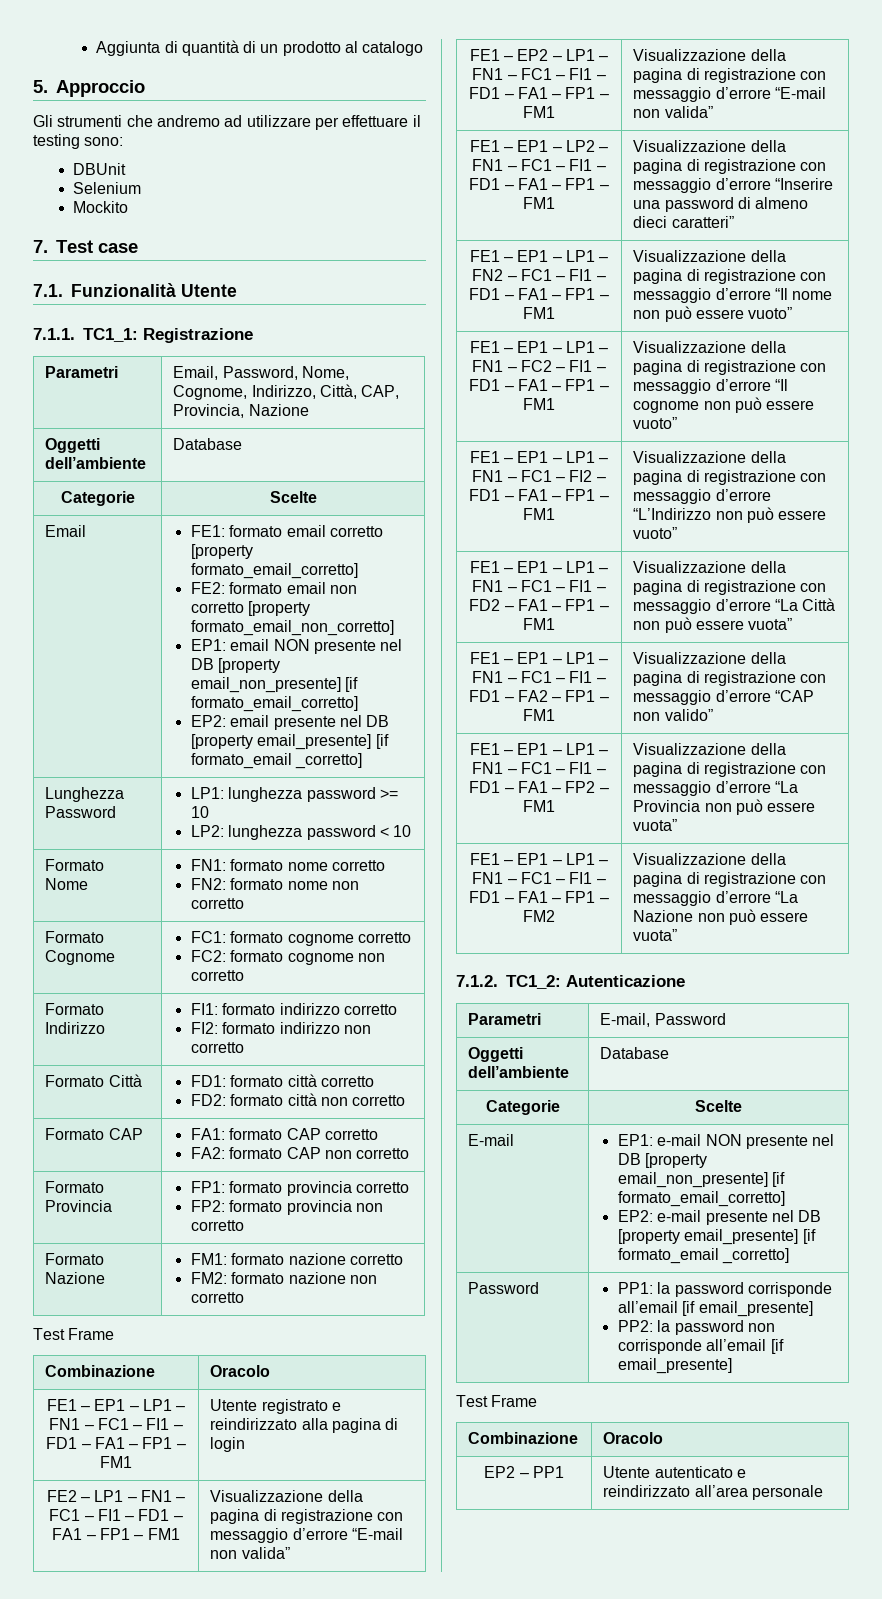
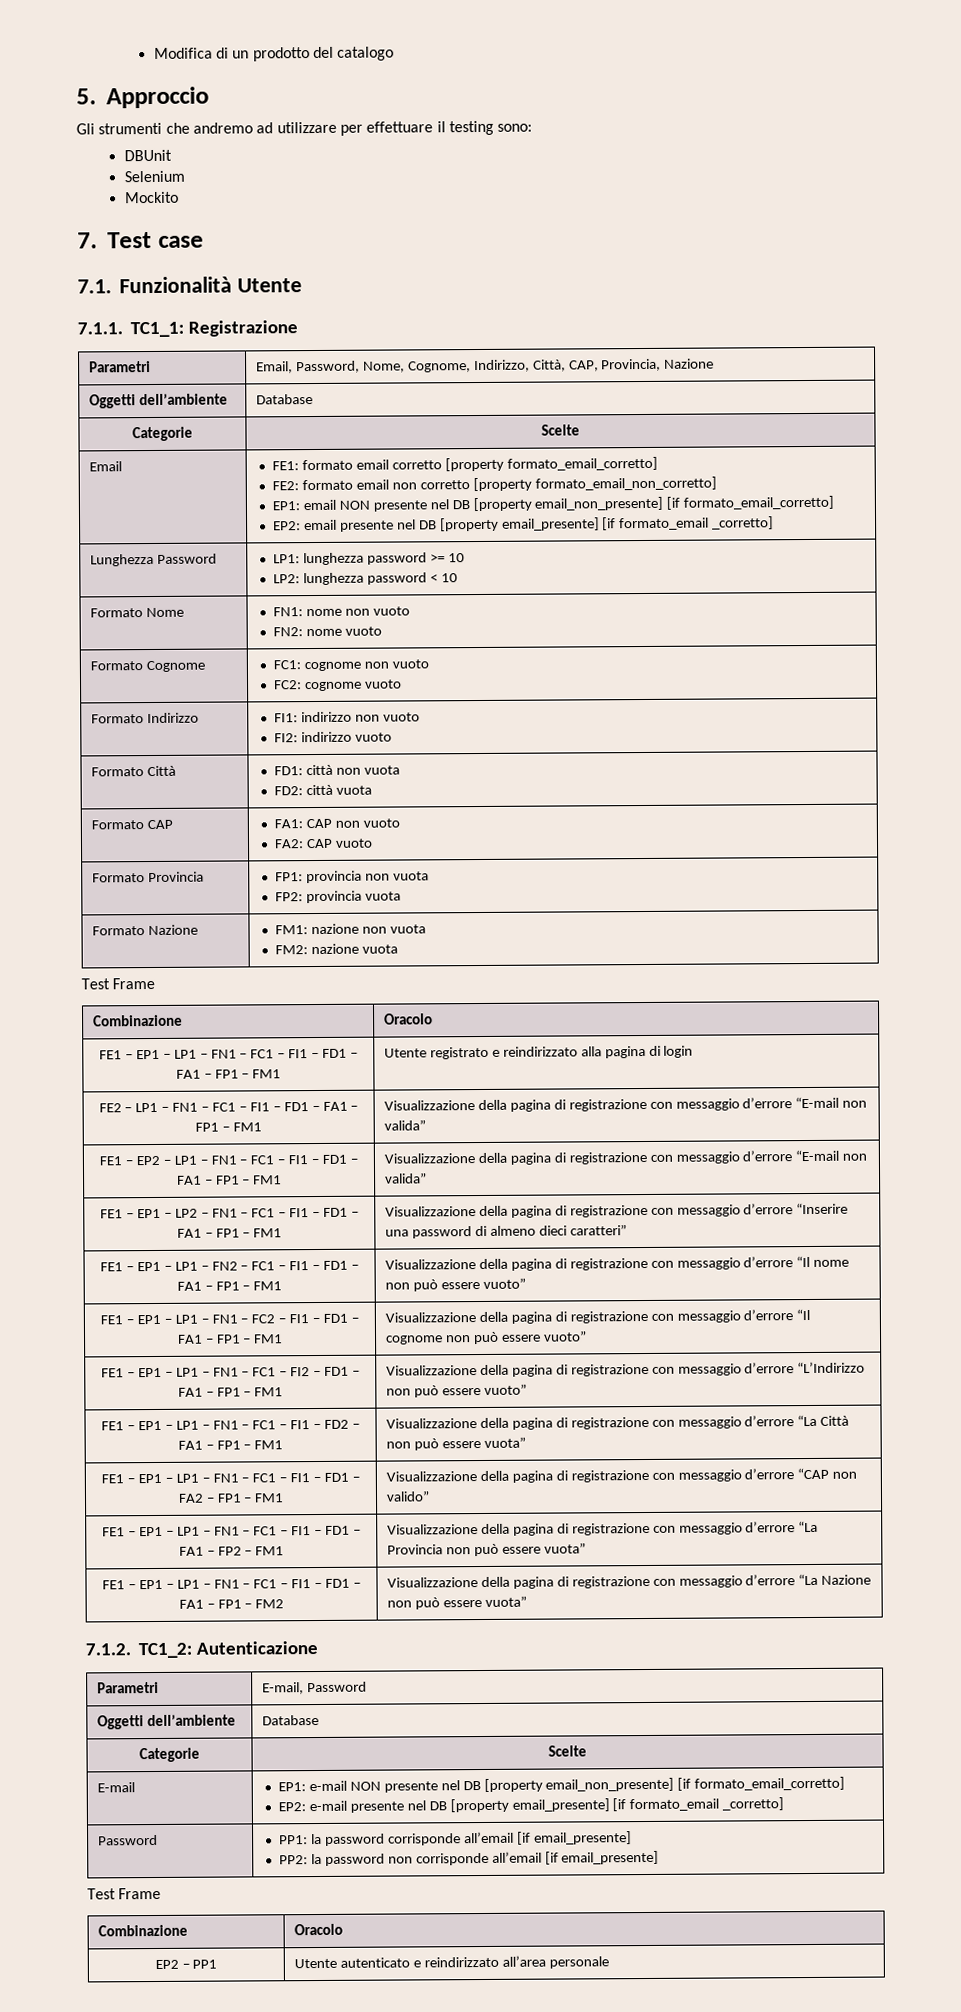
- Aggiunta di quantità di un prodotto al catalogo
+ Modifica di un prodotto del catalogo
- Formato Nome | FN1: formato nome corretto
- FN2: formato nome non corretto
- Formato Cognome | FC1: formato cognome corretto
- FC2: formato cognome non corretto
- Formato Indirizzo | FI1: formato indirizzo corretto
- FI2: formato indirizzo non corretto
- Formato Città | FD1: formato città corretto
- FD2: formato città non corretto
- Formato CAP | FA1: formato CAP corretto
- FA2: formato CAP non corretto
- Formato Provincia | FP1: formato provincia corretto
- FP2: formato provincia non corretto
- Formato Nazione | FM1: formato nazione corretto
- FM2: formato nazione non corretto
+ Formato Nome | FN1: nome non vuoto
+ FN2: nome vuoto
+ Formato Cognome | FC1: cognome non vuoto
+ FC2: cognome vuoto
+ Formato Indirizzo | FI1: indirizzo non vuoto
+ FI2: indirizzo vuoto
+ Formato Città | FD1: città non vuota
+ FD2: città vuota
+ Formato CAP | FA1: CAP non vuoto
+ FA2: CAP vuoto
+ Formato Provincia | FP1: provincia non vuota
+ FP2: provincia vuota
+ Formato Nazione | FM1: nazione non vuota
+ FM2: nazione vuota

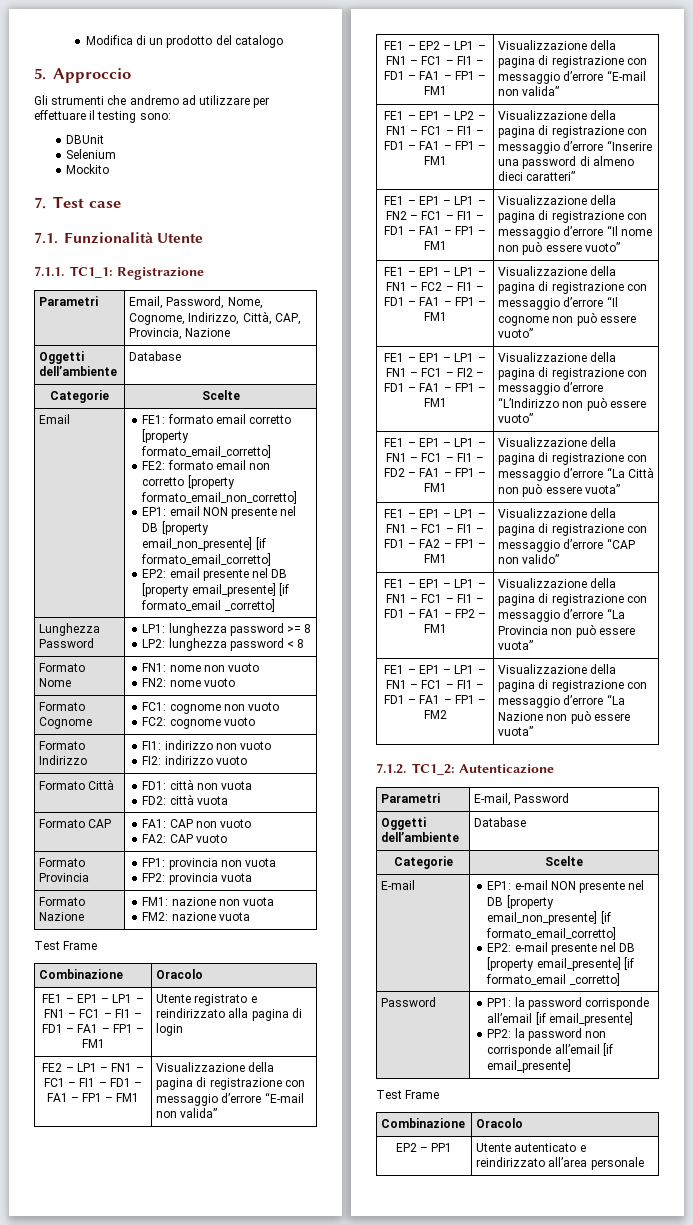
- Lunghezza Password | LP1: lunghezza password >= 10
- LP2: lunghezza password < 10
+ Lunghezza Password | LP1: lunghezza password >= 8
+ LP2: lunghezza password < 8

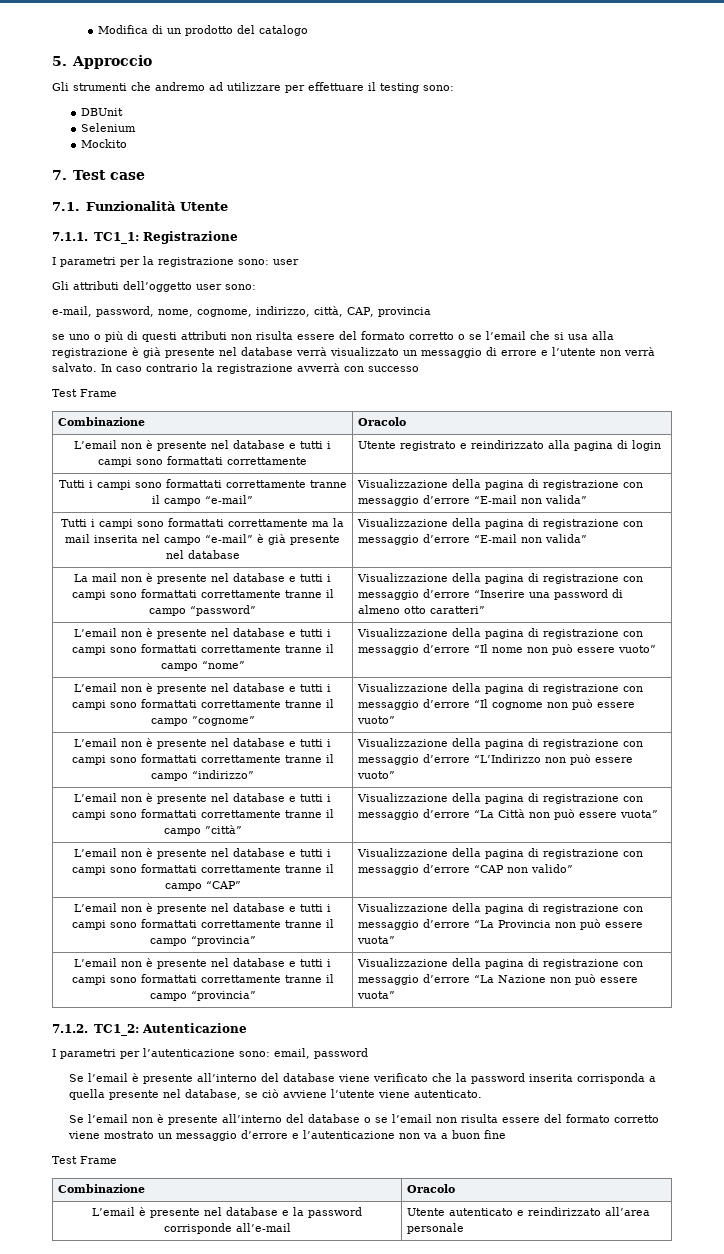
- Parametri | Email, Password, Nome, Cognome, Indirizzo, Città, CAP, Provincia, Nazione
- Oggetti dell’ambiente | Database
- Categorie | Scelte
- Email | FE1: formato email corretto [property formato_email_corretto]
- FE2: formato email non corretto [property formato_email_non_corretto]
- EP1: email NON presente nel DB [property email_non_presente] [if formato_email_corretto]
- EP2: email presente nel DB [property email_presente] [if formato_email _corretto]
- Lunghezza Password | LP1: lunghezza password >= 8
- LP2: lunghezza password < 8
- Formato Nome | FN1: nome non vuoto
- FN2: nome vuoto
- Formato Cognome | FC1: cognome non vuoto
- FC2: cognome vuoto
- Formato Indirizzo | FI1: indirizzo non vuoto
- FI2: indirizzo vuoto
- Formato Città | FD1: città non vuota
- FD2: città vuota
- Formato CAP | FA1: CAP non vuoto
- FA2: CAP vuoto
- Formato Provincia | FP1: provincia non vuota
- FP2: provincia vuota
- Formato Nazione | FM1: nazione non vuota
- FM2: nazione vuota
+ I parametri per la registrazione sono: user
+ Gli attributi dell’oggetto user sono:
+ e-mail, password, nome, cognome, indirizzo, città, CAP, provincia
+ se uno o più di questi attributi non risulta essere del formato corretto o se l’email che si usa alla registrazione è già presente nel database verrà visualizzato un messaggio di errore e l’utente non verrà salvato. In caso contrario la registrazione avverrà con successo
  Test Frame
  Combinazione | Oracolo
- FE1 – EP1 – LP1 – FN1 – FC1 – FI1 – FD1 – FA1 – FP1 – FM1 | Utente registrato e reindirizzato alla pagina di login
+ L’email non è presente nel database e tutti i campi sono formattati correttamente | Utente registrato e reindirizzato alla pagina di login
- FE2 – LP1 – FN1 – FC1 – FI1 – FD1 – FA1 – FP1 – FM1 | Visualizzazione della pagina di registrazione con messaggio d’errore “E-mail non valida”
+ Tutti i campi sono formattati correttamente tranne il campo “e-mail” | Visualizzazione della pagina di registrazione con messaggio d’errore “E-mail non valida”
- FE1 – EP2 – LP1 – FN1 – FC1 – FI1 – FD1 – FA1 – FP1 – FM1 | Visualizzazione della pagina di registrazione con messaggio d’errore “E-mail non valida”
+ Tutti i campi sono formattati correttamente ma la mail inserita nel campo “e-mail” è già presente nel database | Visualizzazione della pagina di registrazione con messaggio d’errore “E-mail non valida”
- FE1 – EP1 – LP2 – FN1 – FC1 – FI1 – FD1 – FA1 – FP1 – FM1 | Visualizzazione della pagina di registrazione con messaggio d’errore “Inserire una password di almeno dieci caratteri”
+ La mail non è presente nel database e tutti i campi sono formattati correttamente tranne il campo “password” | Visualizzazione della pagina di registrazione con messaggio d’errore “Inserire una password di almeno otto caratteri”
- FE1 – EP1 – LP1 – FN2 – FC1 – FI1 – FD1 – FA1 – FP1 – FM1 | Visualizzazione della pagina di registrazione con messaggio d’errore “Il nome non può essere vuoto”
+ L’email non è presente nel database e tutti i campi sono formattati correttamente tranne il campo “nome” | Visualizzazione della pagina di registrazione con messaggio d’errore “Il nome non può essere vuoto”
- FE1 – EP1 – LP1 – FN1 – FC2 – FI1 – FD1 – FA1 – FP1 – FM1 | Visualizzazione della pagina di registrazione con messaggio d’errore “Il cognome non può essere vuoto”
+ L’email non è presente nel database e tutti i campi sono formattati correttamente tranne il campo ”cognome” | Visualizzazione della pagina di registrazione con messaggio d’errore “Il cognome non può essere vuoto”
- FE1 – EP1 – LP1 – FN1 – FC1 – FI2 – FD1 – FA1 – FP1 – FM1 | Visualizzazione della pagina di registrazione con messaggio d’errore “L’Indirizzo non può essere vuoto”
+ L’email non è presente nel database e tutti i campi sono formattati correttamente tranne il campo “indirizzo” | Visualizzazione della pagina di registrazione con messaggio d’errore “L’Indirizzo non può essere vuoto”
- FE1 – EP1 – LP1 – FN1 – FC1 – FI1 – FD2 – FA1 – FP1 – FM1 | Visualizzazione della pagina di registrazione con messaggio d’errore “La Città non può essere vuota”
+ L’email non è presente nel database e tutti i campi sono formattati correttamente tranne il campo ”città” | Visualizzazione della pagina di registrazione con messaggio d’errore “La Città non può essere vuota”
- FE1 – EP1 – LP1 – FN1 – FC1 – FI1 – FD1 – FA2 – FP1 – FM1 | Visualizzazione della pagina di registrazione con messaggio d’errore “CAP non valido”
+ L’email non è presente nel database e tutti i campi sono formattati correttamente tranne il campo “CAP” | Visualizzazione della pagina di registrazione con messaggio d’errore “CAP non valido”
- FE1 – EP1 – LP1 – FN1 – FC1 – FI1 – FD1 – FA1 – FP2 – FM1 | Visualizzazione della pagina di registrazione con messaggio d’errore “La Provincia non può essere vuota”
+ L’email non è presente nel database e tutti i campi sono formattati correttamente tranne il campo “provincia” | Visualizzazione della pagina di registrazione con messaggio d’errore “La Provincia non può essere vuota”
- FE1 – EP1 – LP1 – FN1 – FC1 – FI1 – FD1 – FA1 – FP1 – FM2 | Visualizzazione della pagina di registrazione con messaggio d’errore “La Nazione non può essere vuota”
+ L’email non è presente nel database e tutti i campi sono formattati correttamente tranne il campo “provincia” | Visualizzazione della pagina di registrazione con messaggio d’errore “La Nazione non può essere vuota”
- Parametri | E-mail, Password
- Oggetti dell’ambiente | Database
- Categorie | Scelte
- E-mail | EP1: e-mail NON presente nel DB [property email_non_presente] [if formato_email_corretto]
- EP2: e-mail presente nel DB [property email_presente] [if formato_email _corretto]
- Password | PP1: la password corrisponde all’email [if email_presente]
- PP2: la password non corrisponde all’email [if email_presente]
+ I parametri per l’autenticazione sono: email, password
+ Se l’email è presente all’interno del database viene verificato che la password inserita corrisponda a quella presente nel database, se ciò avviene l’utente viene autenticato.
+ Se l’email non è presente all’interno del database o se l’email non risulta essere del formato corretto viene mostrato un messaggio d’errore e l’autenticazione non va a buon fine
  Test Frame
  Combinazione | Oracolo
- EP2 – PP1 | Utente autenticato e reindirizzato all’area personale
+ L’email è presente nel database e la password corrisponde all’e-mail | Utente autenticato e reindirizzato all’area personale

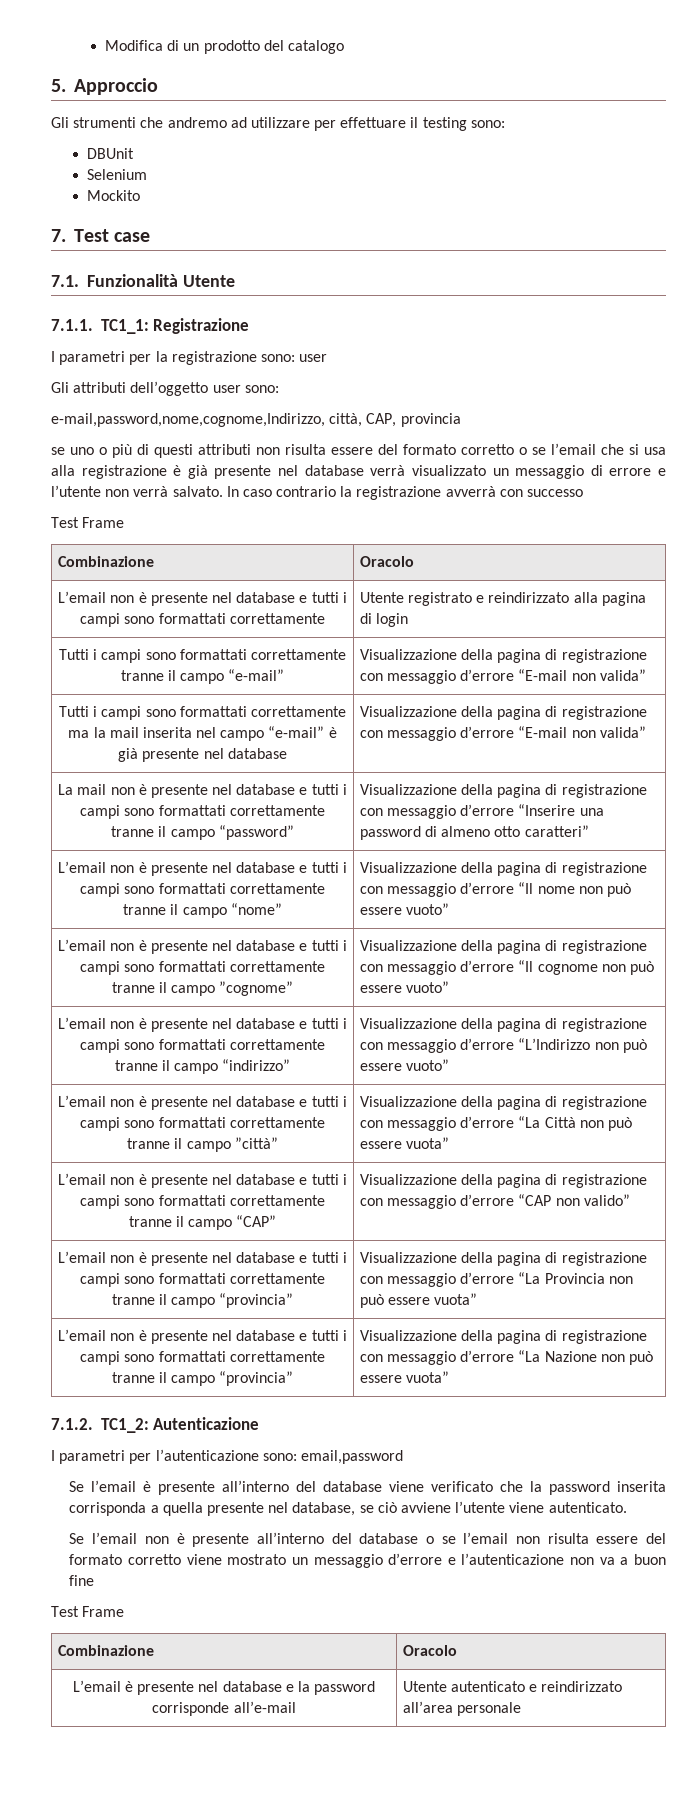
- e-mail, password, nome, cognome, indirizzo, città, CAP, provincia
+ e-mail,password,nome,cognome,Indirizzo, città, CAP, provincia
- I parametri per l’autenticazione sono: email, password
+ I parametri per l’autenticazione sono: email,password

